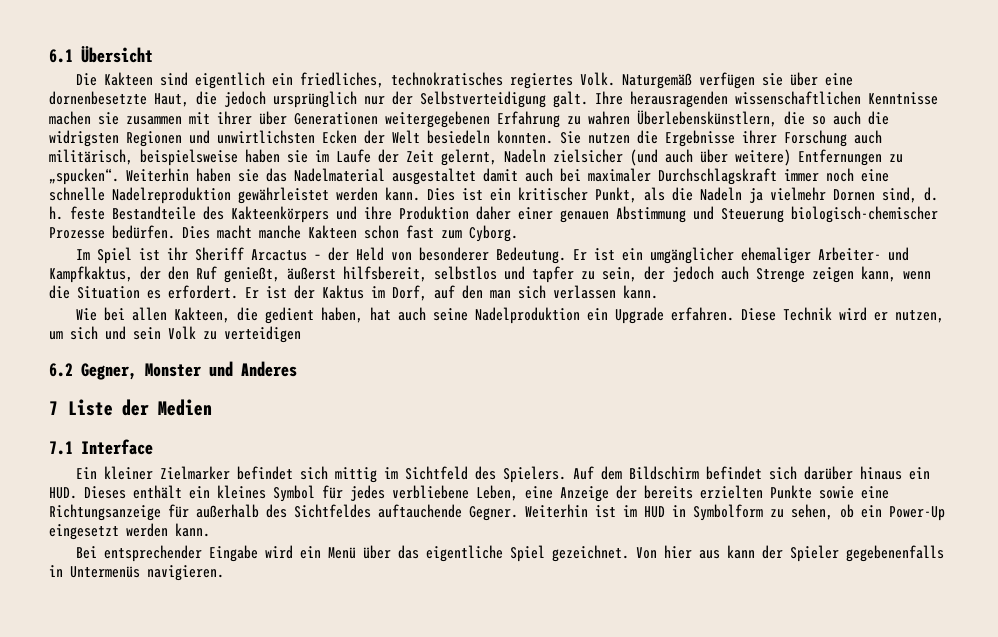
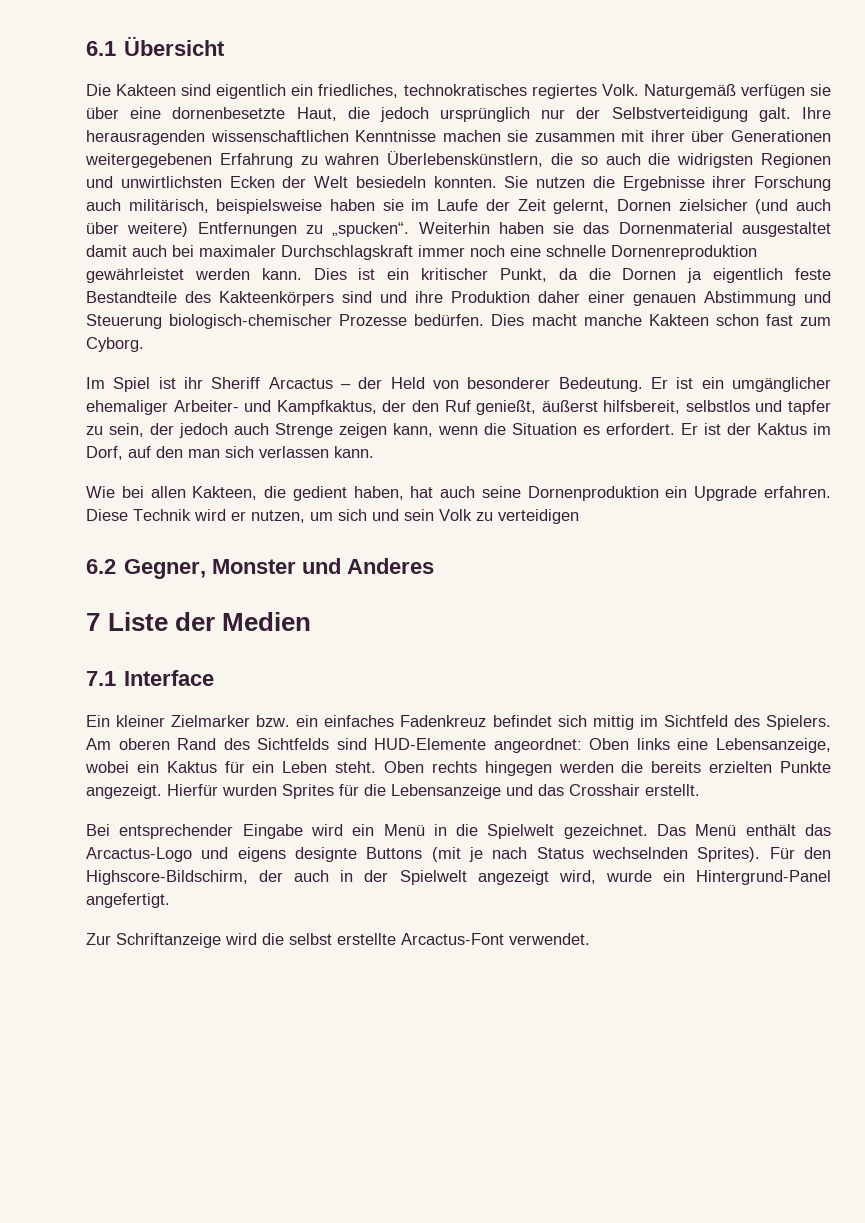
- Sie nutzen die Ergebnisse ihrer Forschung auch militärisch, beispielsweise haben sie im Laufe der Zeit gelernt, Nadeln zielsicher (und auch über weitere) Entfernungen zu „spucken“.
+ Sie nutzen die Ergebnisse ihrer Forschung auch militärisch, beispielsweise haben sie im Laufe der Zeit gelernt, Dornen zielsicher (und auch über weitere) Entfernungen zu „spucken“.
- Weiterhin haben sie das Nadelmaterial ausgestaltet damit auch bei maximaler Durchschlagskraft immer noch eine schnelle Nadelreproduktion gewährleistet werden kann.
+ Weiterhin haben sie das Dornenmaterial ausgestaltet damit auch bei maximaler Durchschlagskraft immer noch eine schnelle Dornenreproduktion gewährleistet werden kann.
- Dies ist ein kritischer Punkt, als die Nadeln ja vielmehr Dornen sind, d. h. feste Bestandteile des Kakteenkörpers und ihre Produktion daher einer genauen Abstimmung und Steuerung biologisch-chemischer Prozesse bedürfen.
+ Dies ist ein kritischer Punkt, da die Dornen ja eigentlich feste Bestandteile des Kakteenkörpers sind und ihre Produktion daher einer genauen Abstimmung und Steuerung biologisch-chemischer Prozesse bedürfen.
- Wie bei allen Kakteen, die gedient haben, hat auch seine Nadelproduktion ein Upgrade erfahren.
+ Wie bei allen Kakteen, die gedient haben, hat auch seine Dornenproduktion ein Upgrade erfahren.
- Ein kleiner Zielmarker befindet sich mittig im Sichtfeld des Spielers.
+ Ein kleiner Zielmarker bzw. ein einfaches Fadenkreuz befindet sich mittig im Sichtfeld des Spielers.
- Auf dem Bildschirm befindet sich darüber hinaus ein HUD. Dieses enthält ein kleines Symbol für jedes verbliebene Leben, eine Anzeige der bereits erzielten Punkte sowie eine Richtungsanzeige für außerhalb des Sichtfeldes auftauchende Gegner. Weiterhin ist im HUD in Symbolform zu sehen, ob ein Power-Up eingesetzt werden kann.
+ Am oberen Rand des Sichtfelds sind HUD-Elemente angeordnet: Oben links eine Lebensanzeige, wobei ein Kaktus für ein Leben steht. Oben rechts hingegen werden die bereits erzielten Punkte angezeigt. Hierfür wurden Sprites für die Lebensanzeige und das Crosshair erstellt.
- Bei entsprechender Eingabe wird ein Menü über das eigentliche Spiel gezeichnet. Von hier aus kann der Spieler gegebenenfalls in Untermenüs navigieren.
+ Bei entsprechender Eingabe wird ein Menü in die Spielwelt gezeichnet. Das Menü enthält das Arcactus-Logo und eigens designte Buttons (mit je nach Status wechselnden Sprites). Für den Highscore-Bildschirm, der auch in der Spielwelt angezeigt wird, wurde ein Hintergrund-Panel angefertigt.
+ Zur Schriftanzeige wird die selbst erstellte Arcactus-Font verwendet.

